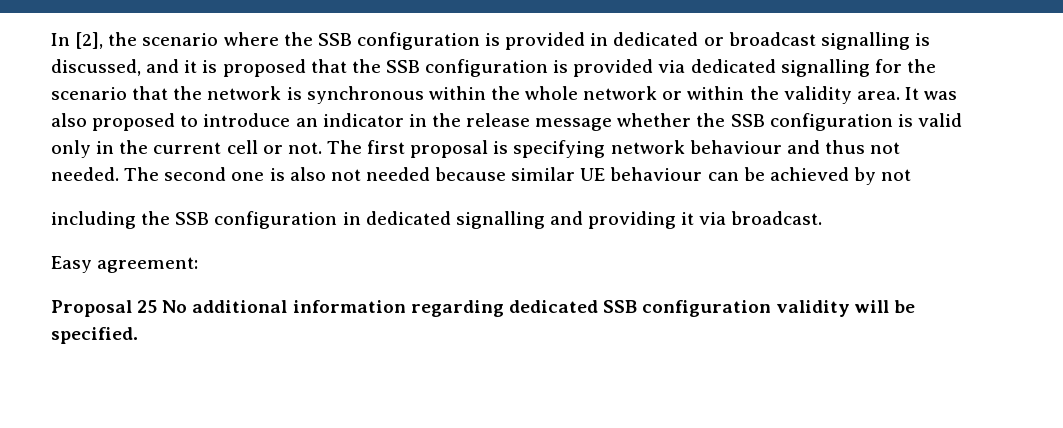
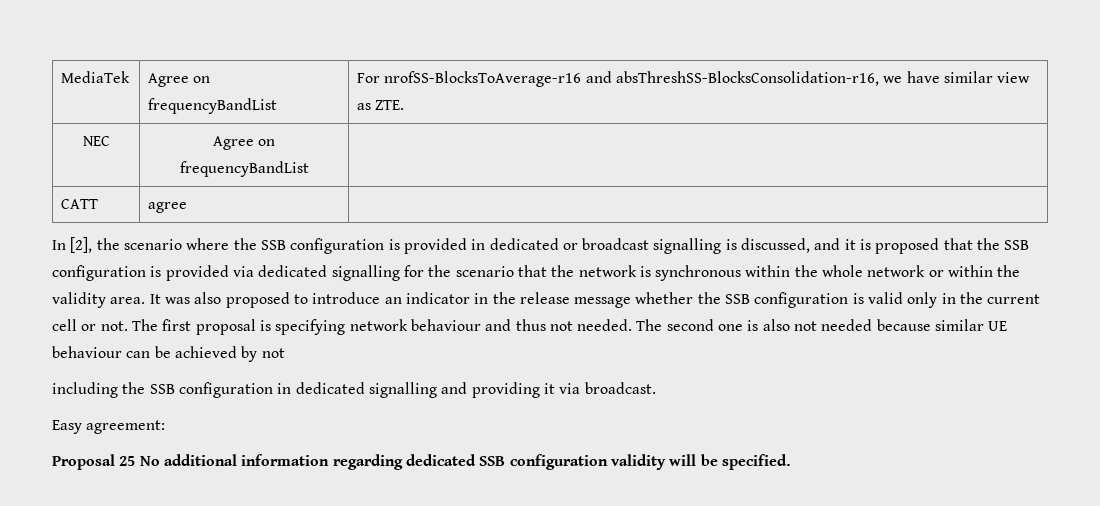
+ MediaTek | Agree on frequencyBandList | For nrofSS-BlocksToAverage-r16 and absThreshSS-BlocksConsolidation-r16, we have similar view as ZTE.
+ NEC | Agree on frequencyBandList |
+ CATT | agree |

